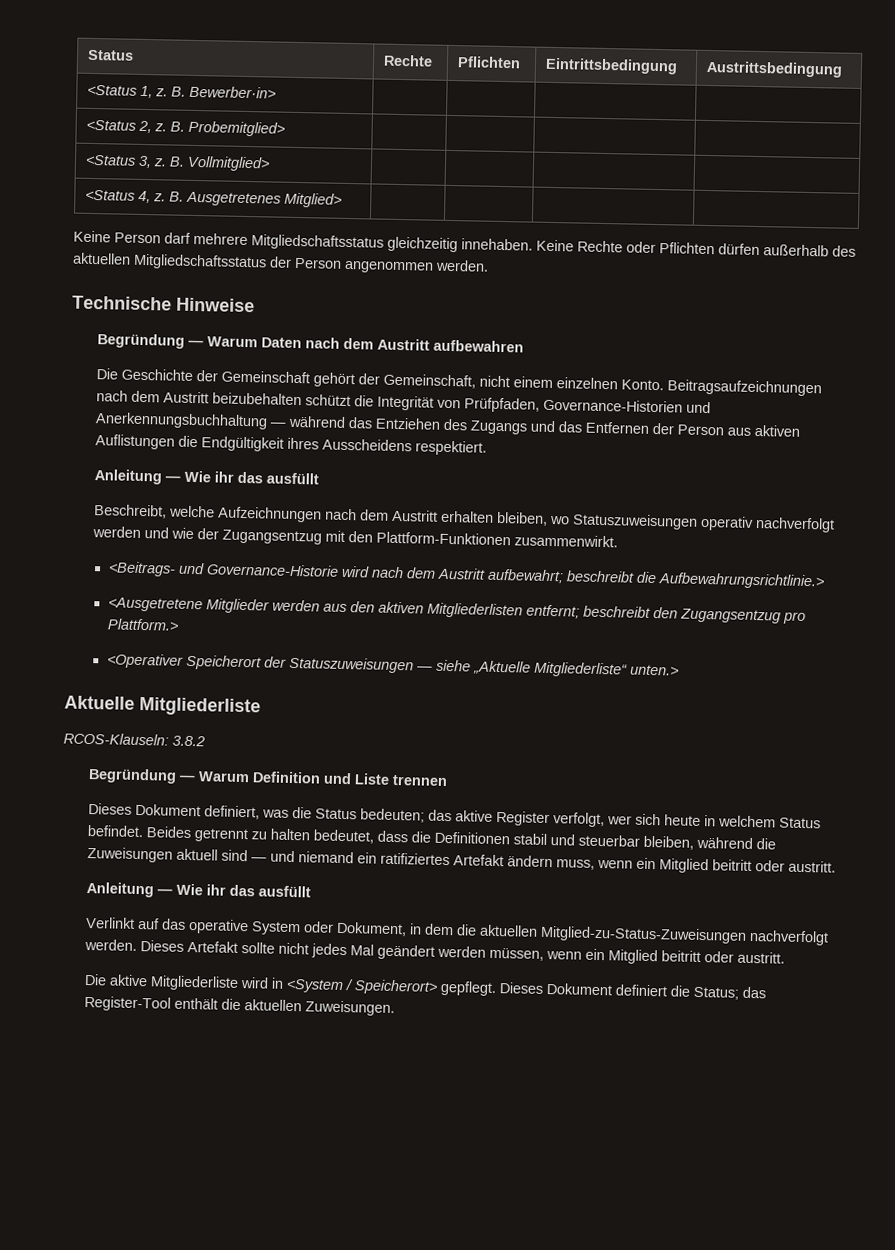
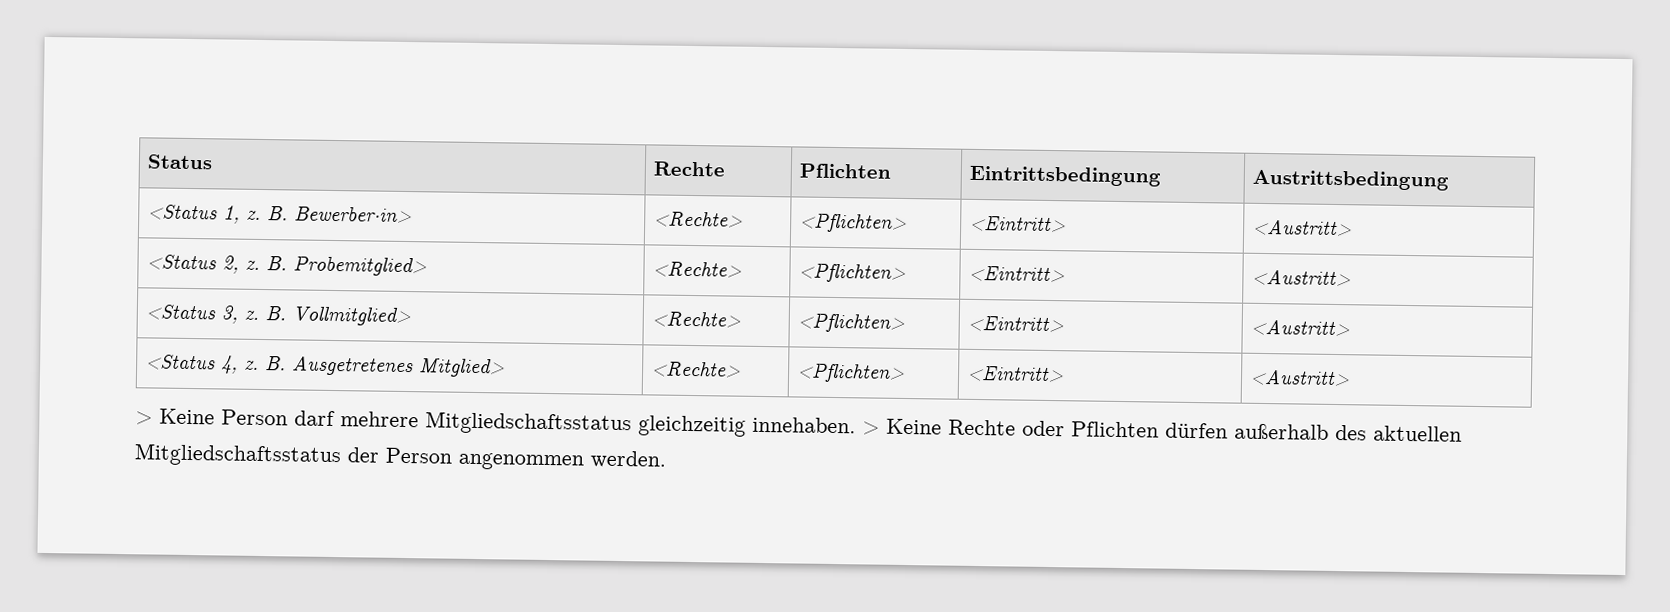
- <Status 1, z. B. Bewerber·in> | | | |
+ <Status 1, z. B. Bewerber·in> | <Rechte> | <Pflichten> | <Eintritt> | <Austritt>
- <Status 2, z. B. Probemitglied> | | | |
+ <Status 2, z. B. Probemitglied> | <Rechte> | <Pflichten> | <Eintritt> | <Austritt>
- <Status 3, z. B. Vollmitglied> | | | |
+ <Status 3, z. B. Vollmitglied> | <Rechte> | <Pflichten> | <Eintritt> | <Austritt>
- <Status 4, z. B. Ausgetretenes Mitglied> | | | |
- Keine Person darf mehrere Mitgliedschaftsstatus gleichzeitig innehaben.
+ <Status 4, z. B. Ausgetretenes Mitglied> | <Rechte> | <Pflichten> | <Eintritt> | <Austritt>
+ > Keine Person darf mehrere Mitgliedschaftsstatus gleichzeitig innehaben.
- Keine Rechte oder Pflichten dürfen außerhalb des aktuellen Mitgliedschaftsstatus der Person angenommen werden.
+ > Keine Rechte oder Pflichten dürfen außerhalb des aktuellen Mitgliedschaftsstatus der Person angenommen werden.
- Technische Hinweise
- Begründung — Warum Daten nach dem Austritt aufbewahren
- Die Geschichte der Gemeinschaft gehört der Gemeinschaft, nicht einem einzelnen Konto. Beitragsaufzeichnungen nach dem Austritt beizubehalten schützt die Integrität von Prüfpfaden, Governance-Historien und Anerkennungsbuchhaltung — während das Entziehen des Zugangs und das Entfernen der Person aus aktiven Auflistungen die Endgültigkeit ihres Ausscheidens respektiert.
- Anleitung — Wie ihr das ausfüllt
- Beschreibt, welche Aufzeichnungen nach dem Austritt erhalten bleiben, wo Statuszuweisungen operativ nachverfolgt werden und wie der Zugangsentzug mit den Plattform-Funktionen zusammenwirkt.
- <Beitrags- und Governance-Historie wird nach dem Austritt aufbewahrt; beschreibt die Aufbewahrungsrichtlinie.>
- <Ausgetretene Mitglieder werden aus den aktiven Mitgliederlisten entfernt; beschreibt den Zugangsentzug pro Plattform.>
- <Operativer Speicherort der Statuszuweisungen — siehe „Aktuelle Mitgliederliste“ unten.>
- Aktuelle Mitgliederliste
- RCOS-Klauseln: 3.8.2
- Begründung — Warum Definition und Liste trennen
- Dieses Dokument definiert, was die Status bedeuten; das aktive Register verfolgt, wer sich heute in welchem Status befindet. Beides getrennt zu halten bedeutet, dass die Definitionen stabil und steuerbar bleiben, während die Zuweisungen aktuell sind — und niemand ein ratifiziertes Artefakt ändern muss, wenn ein Mitglied beitritt oder austritt.
- Anleitung — Wie ihr das ausfüllt
- Verlinkt auf das operative System oder Dokument, in dem die aktuellen Mitglied-zu-Status-Zuweisungen nachverfolgt werden. Dieses Artefakt sollte nicht jedes Mal geändert werden müssen, wenn ein Mitglied beitritt oder austritt.
- Die aktive Mitgliederliste wird in <System / Speicherort> gepflegt. Dieses Dokument definiert die Status; das Register-Tool enthält die aktuellen Zuweisungen.

